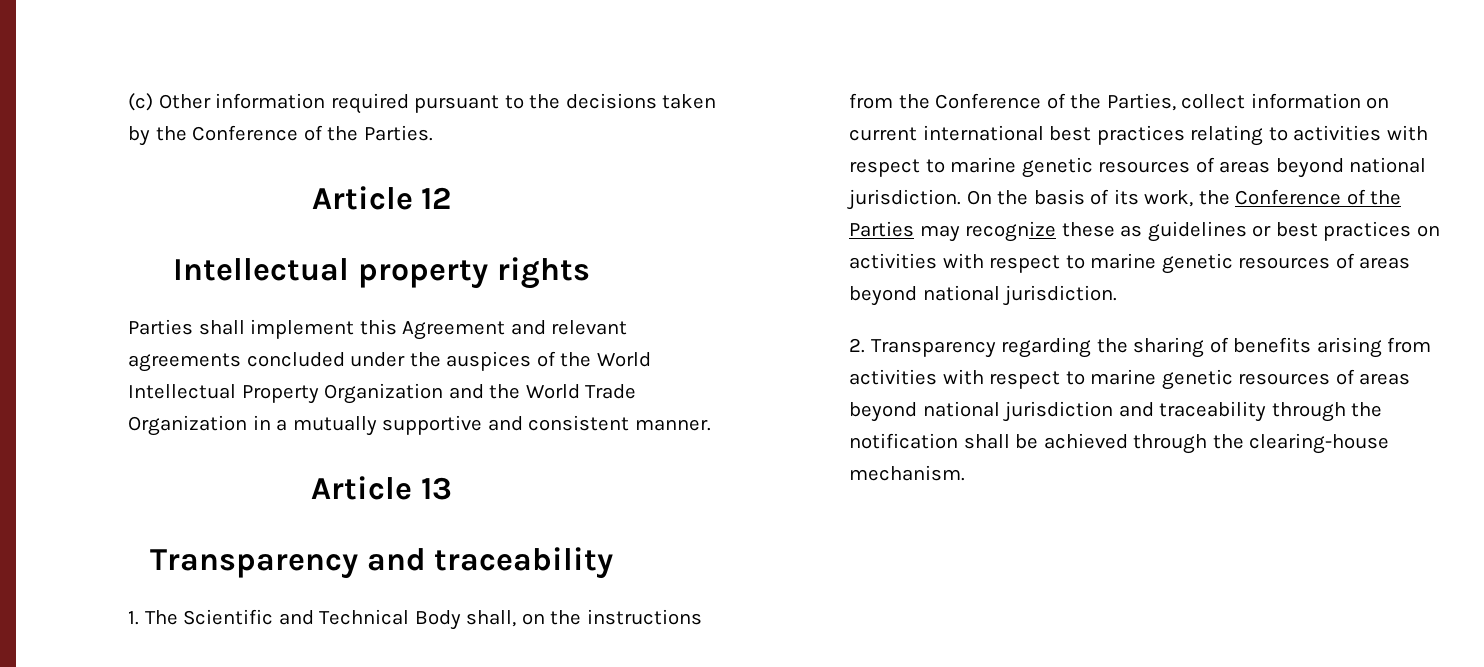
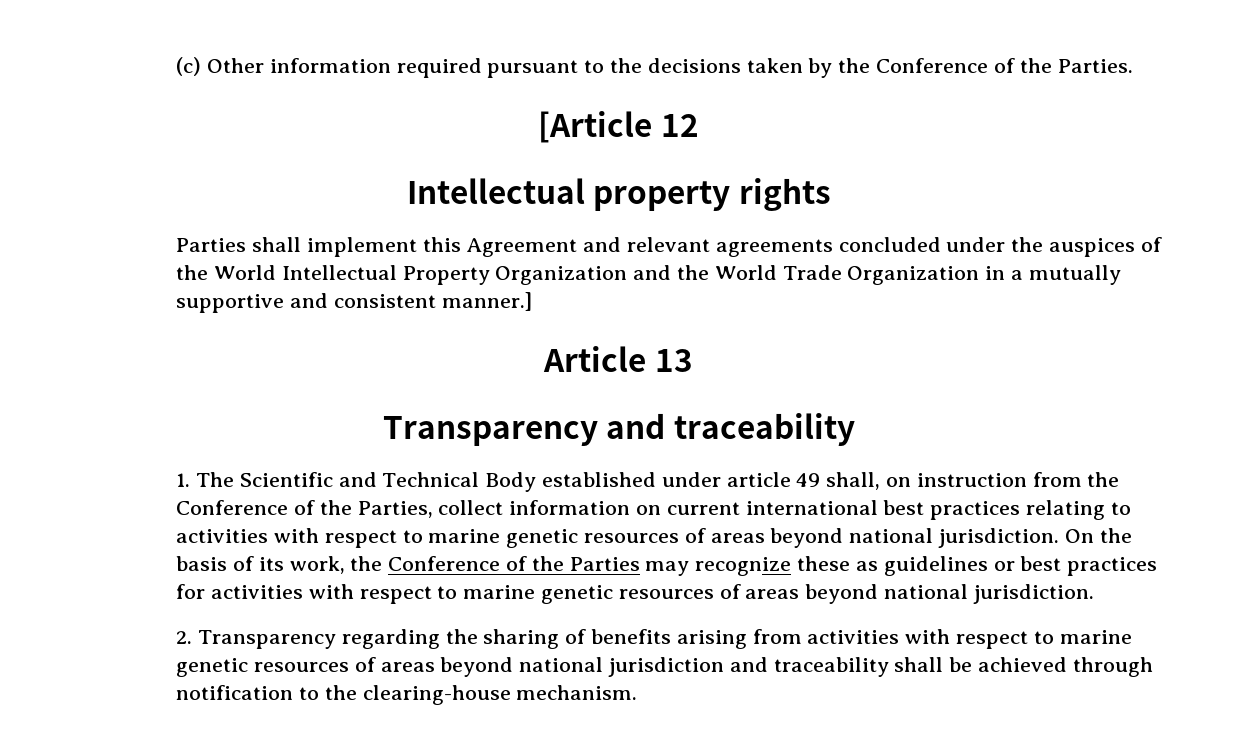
- Article 12
+ [Article 12
- Parties shall implement this Agreement and relevant agreements concluded under the auspices of the World Intellectual Property Organization and the World Trade Organization in a mutually supportive and consistent manner.
+ Parties shall implement this Agreement and relevant agreements concluded under the auspices of the World Intellectual Property Organization and the World Trade Organization in a mutually supportive and consistent manner.]
- 1. The Scientific and Technical Body shall, on the instructions from the Conference of the Parties, collect information on current international best practices relating to activities with respect to marine genetic resources of areas beyond national jurisdiction.
+ 1. The Scientific and Technical Body established under article 49 shall, on instruction from the Conference of the Parties, collect information on current international best practices relating to activities with respect to marine genetic resources of areas beyond national jurisdiction.
- On the basis of its work, the Conference of the Parties may recognize these as guidelines or best practices on activities with respect to marine genetic resources of areas beyond national jurisdiction.
+ On the basis of its work, the Conference of the Parties may recognize these as guidelines or best practices for activities with respect to marine genetic resources of areas beyond national jurisdiction.
- 2. Transparency regarding the sharing of benefits arising from activities with respect to marine genetic resources of areas beyond national jurisdiction and traceability through the notification shall be achieved through the clearing-house mechanism.
+ 2. Transparency regarding the sharing of benefits arising from activities with respect to marine genetic resources of areas beyond national jurisdiction and traceability shall be achieved through notification to the clearing-house mechanism.

